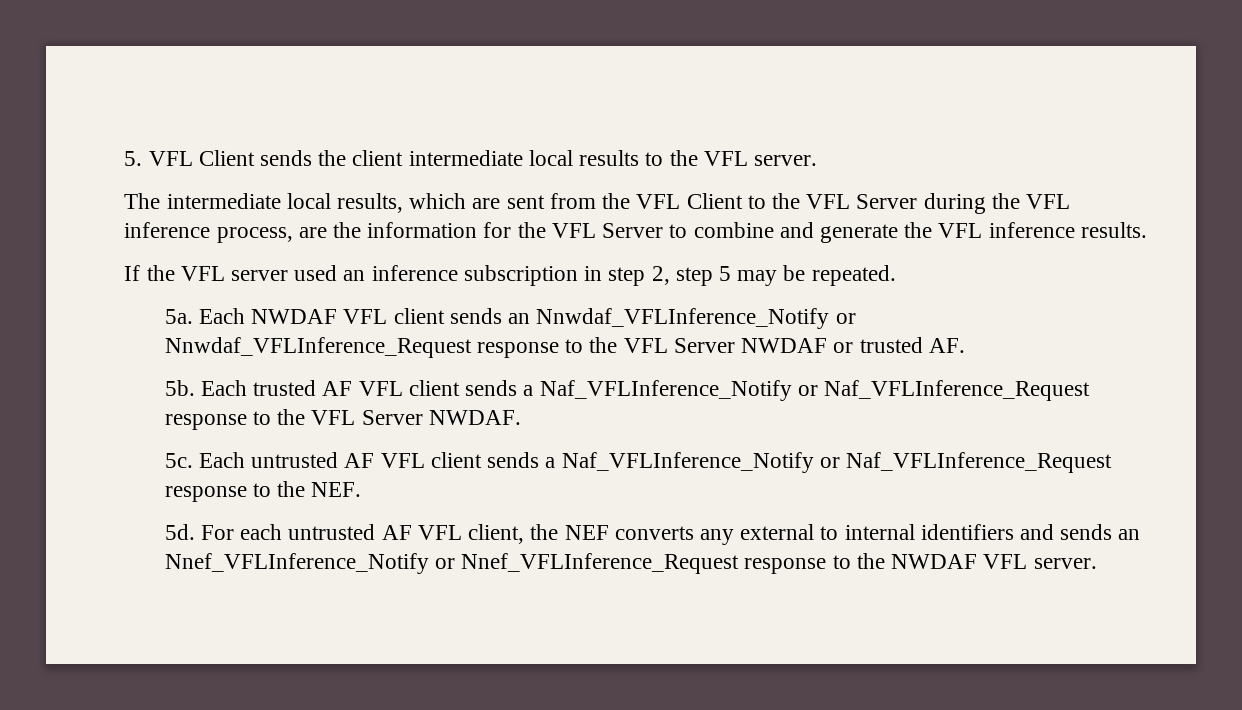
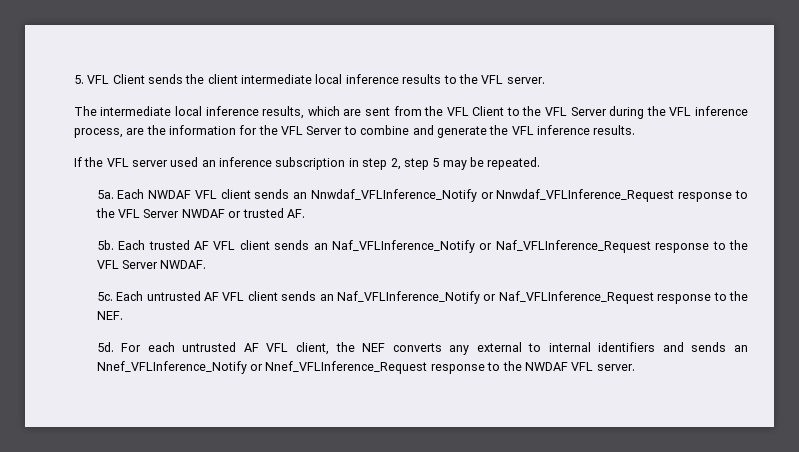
- 5. VFL Client sends the client intermediate local results to the VFL server.
+ 5. VFL Client sends the client intermediate local inference results to the VFL server.
- The intermediate local results, which are sent from the VFL Client to the VFL Server during the VFL inference process, are the information for the VFL Server to combine and generate the VFL inference results.
+ The intermediate local inference results, which are sent from the VFL Client to the VFL Server during the VFL inference process, are the information for the VFL Server to combine and generate the VFL inference results.
- Each trusted AF VFL client sends a Naf_VFLInference_Notify or Naf_VFLInference_Request response to the VFL Server NWDAF.
+ Each trusted AF VFL client sends an Naf_VFLInference_Notify or Naf_VFLInference_Request response to the VFL Server NWDAF.
- Each untrusted AF VFL client sends a Naf_VFLInference_Notify or Naf_VFLInference_Request response to the NEF.
+ Each untrusted AF VFL client sends an Naf_VFLInference_Notify or Naf_VFLInference_Request response to the NEF.

